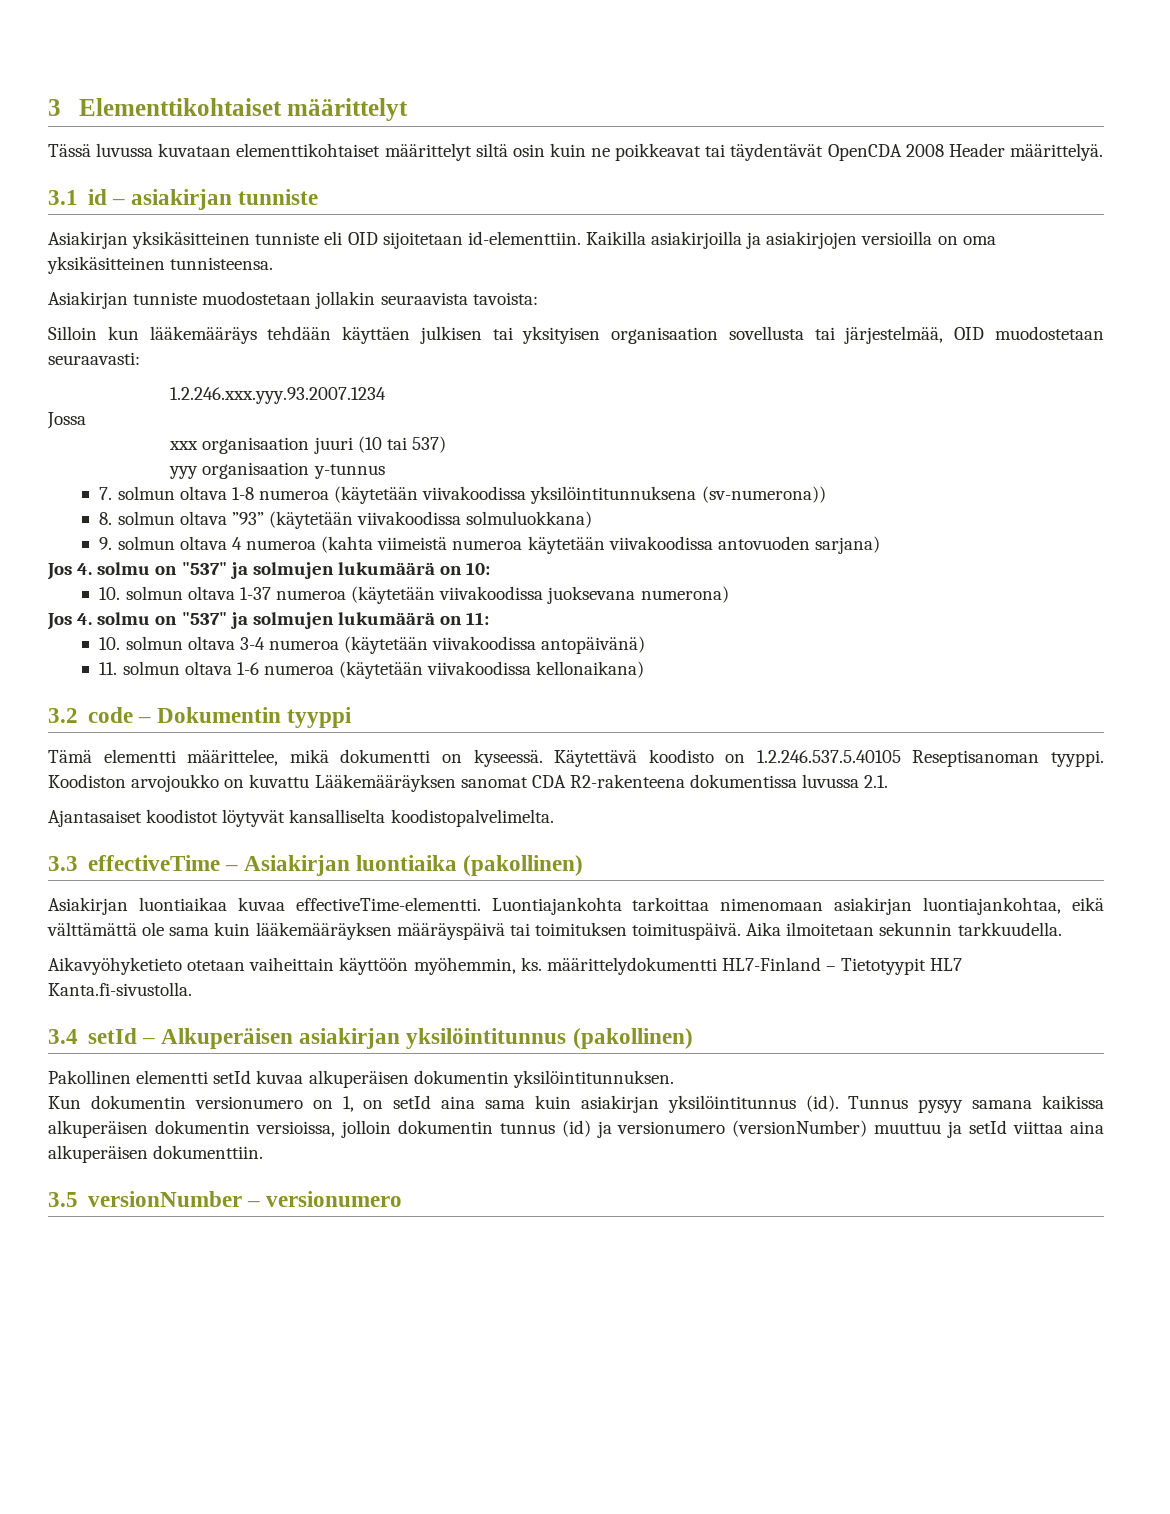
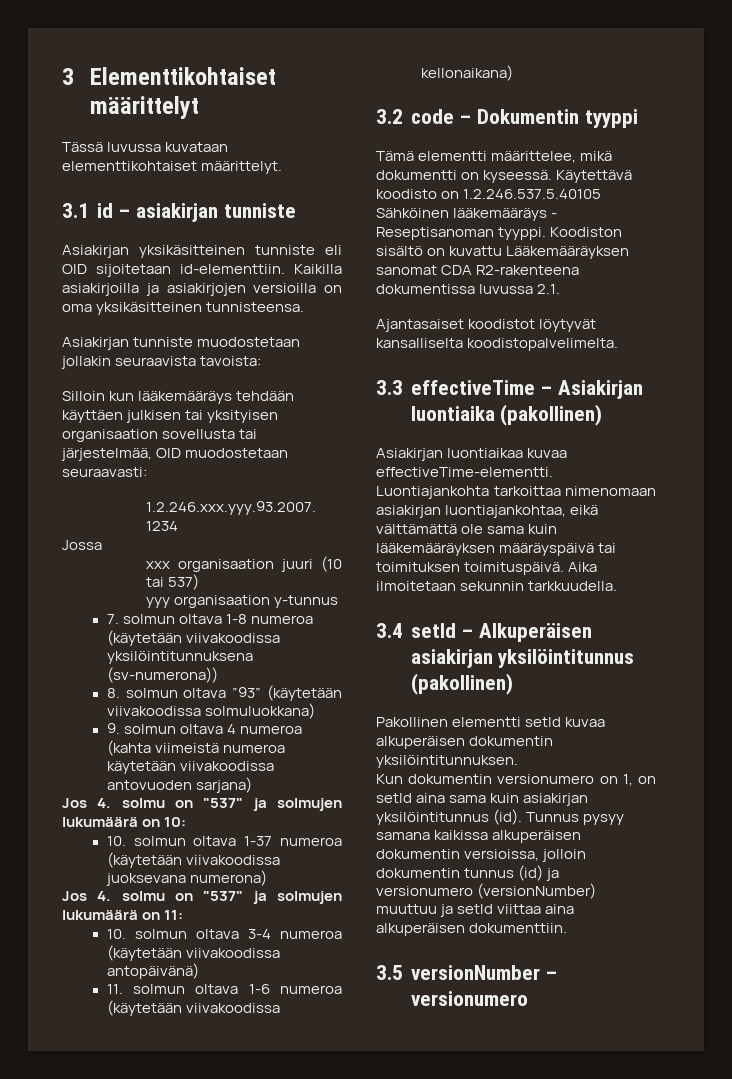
- Tässä luvussa kuvataan elementtikohtaiset määrittelyt siltä osin kuin ne poikkeavat tai täydentävät OpenCDA 2008 Header määrittelyä.
+ Tässä luvussa kuvataan elementtikohtaiset määrittelyt.
- Käytettävä koodisto on 1.2.246.537.5.40105 Reseptisanoman tyyppi.
+ Käytettävä koodisto on 1.2.246.537.5.40105 Sähköinen lääkemääräys - Reseptisanoman tyyppi.
- Koodiston arvojoukko on kuvattu Lääkemääräyksen sanomat CDA R2-rakenteena dokumentissa luvussa 2.1.
+ Koodiston sisältö on kuvattu Lääkemääräyksen sanomat CDA R2-rakenteena dokumentissa luvussa 2.1.
- Aikavyöhyketieto otetaan vaiheittain käyttöön myöhemmin, ks. määrittelydokumentti HL7-Finland – Tietotyypit HL7 Kanta.fi-sivustolla.

